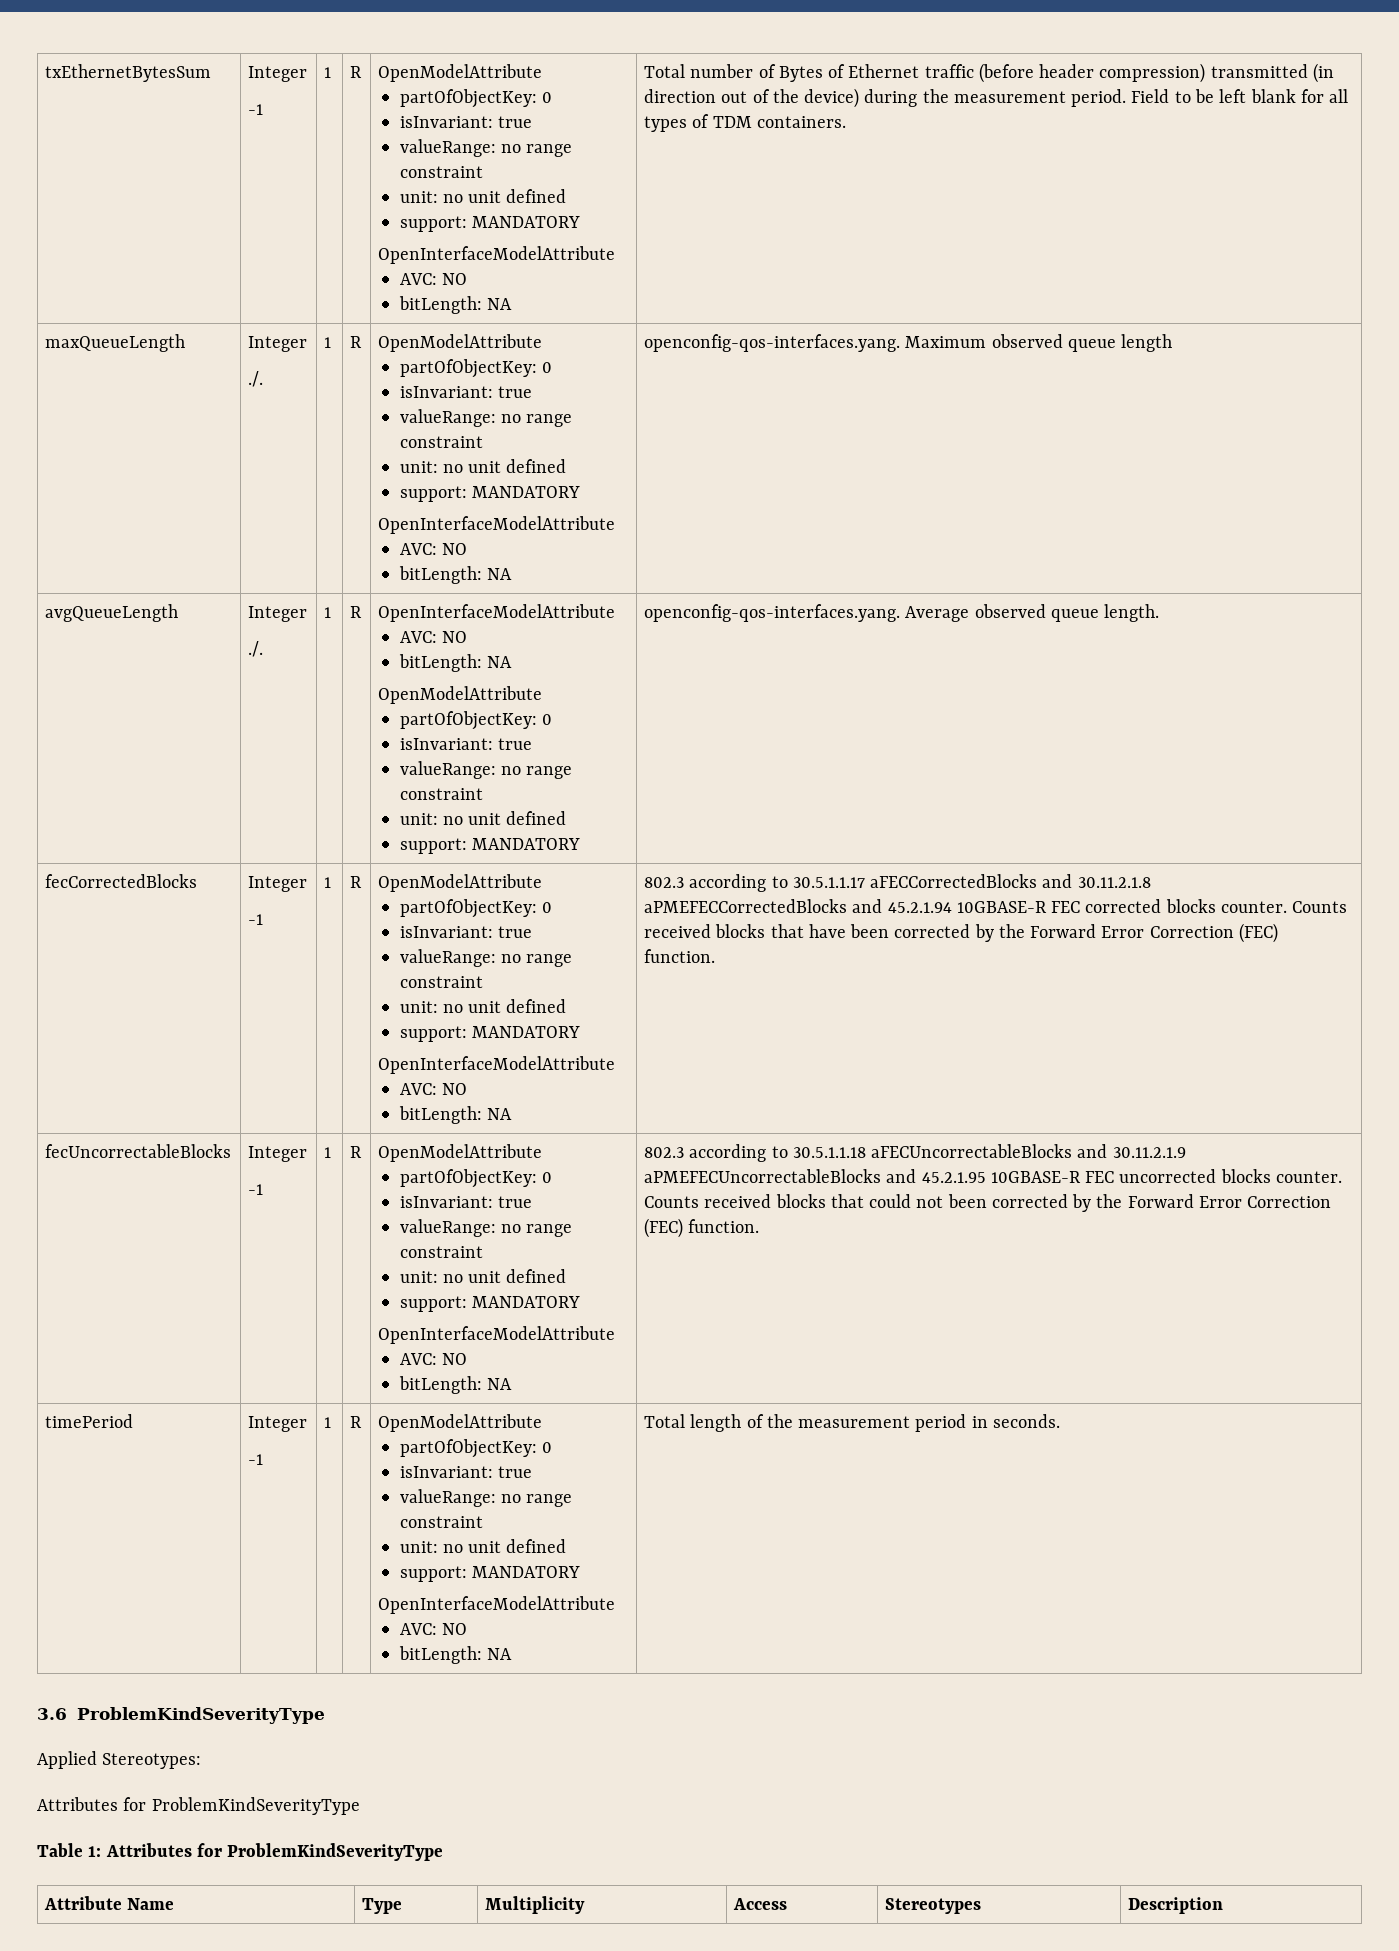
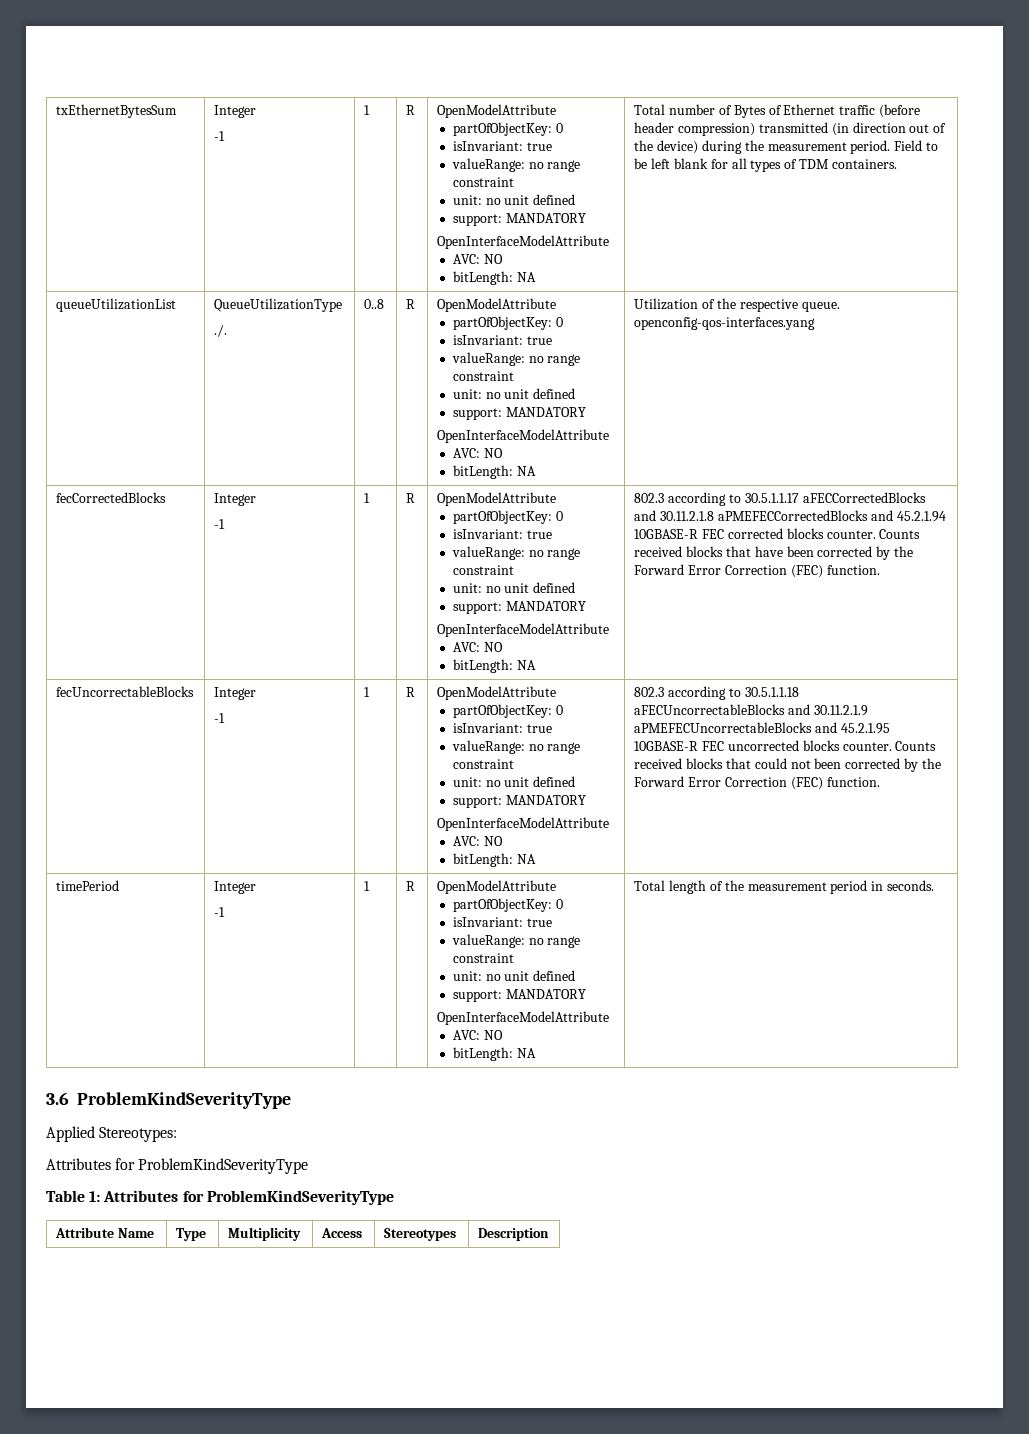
- maxQueueLength | Integer
- ./. | 1 | R | OpenModelAttribute
+ queueUtilizationList | QueueUtilizationType
+ ./. | 0..8 | R | OpenModelAttribute
  partOfObjectKey: 0
  isInvariant: true
  valueRange: no range constraint
  unit: no unit defined
  support: MANDATORY
  OpenInterfaceModelAttribute
  AVC: NO
- bitLength: NA | openconfig-qos-interfaces.yang. Maximum observed queue length
- avgQueueLength | Integer
- ./. | 1 | R | OpenInterfaceModelAttribute
- AVC: NO
- bitLength: NA
- OpenModelAttribute
- partOfObjectKey: 0
- isInvariant: true
- valueRange: no range constraint
- unit: no unit defined
- support: MANDATORY | openconfig-qos-interfaces.yang. Average observed queue length.
+ bitLength: NA | Utilization of the respective queue. openconfig-qos-interfaces.yang

